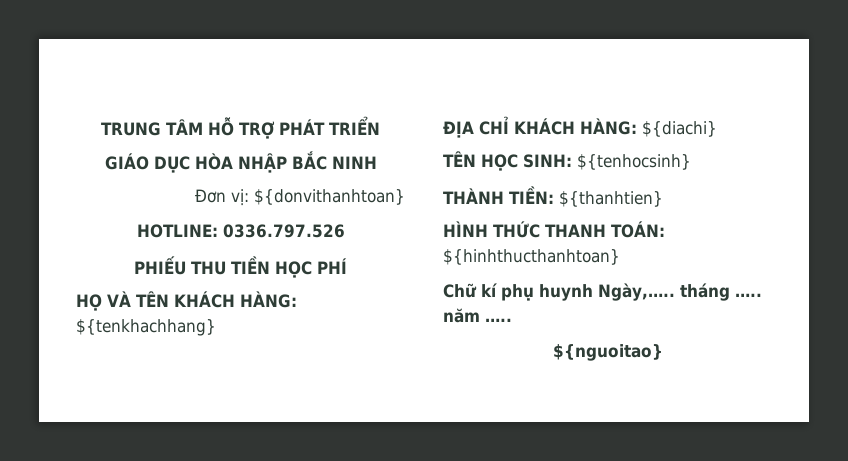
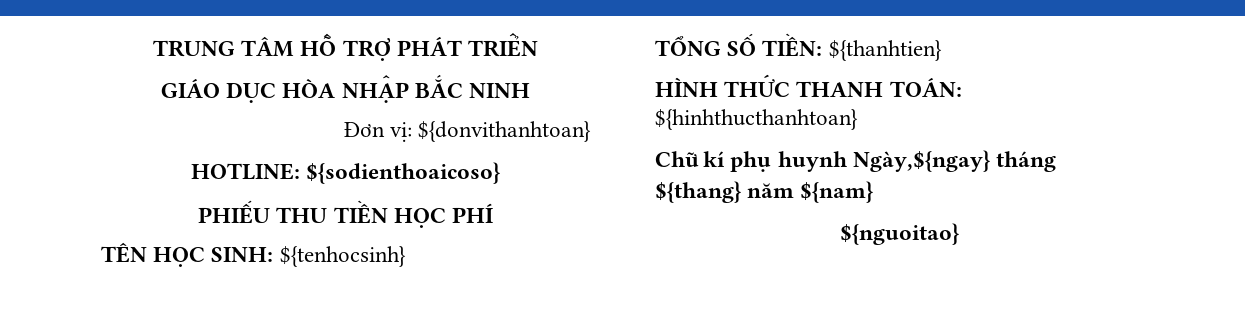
- HOTLINE: 0336.797.526
+ HOTLINE: ${sodienthoaicoso}
- HỌ VÀ TÊN KHÁCH HÀNG: ${tenkhachhang}
- ĐỊA CHỈ KHÁCH HÀNG: ${diachi}
- THÀNH TIỀN: ${thanhtien}
+ TỔNG SỐ TIỀN: ${thanhtien}
- Chữ kí phụ huynh Ngày,….. tháng ….. năm …..
+ Chữ kí phụ huynh Ngày,${ngay} tháng ${thang} năm ${nam}

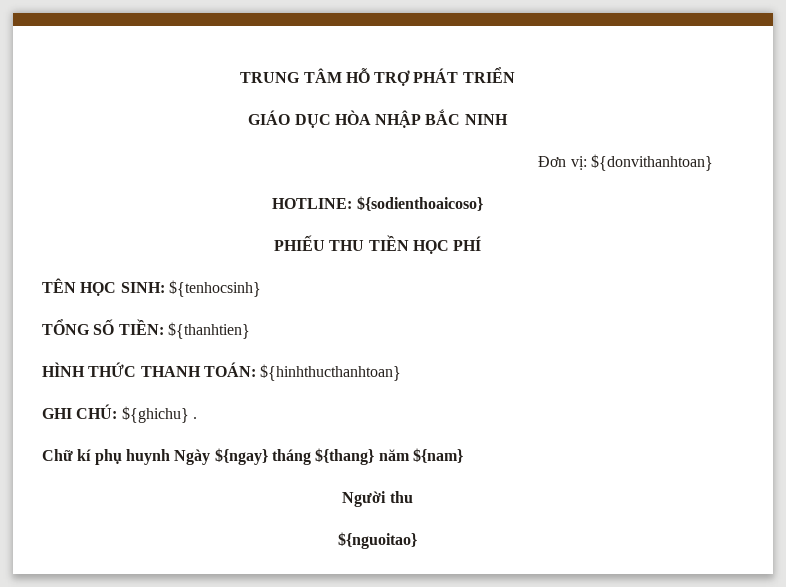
+ GHI CHÚ: ${ghichu} .
- Chữ kí phụ huynh Ngày,${ngay} tháng ${thang} năm ${nam}
+ Chữ kí phụ huynh Ngày ${ngay} tháng ${thang} năm ${nam}
+ Người thu

